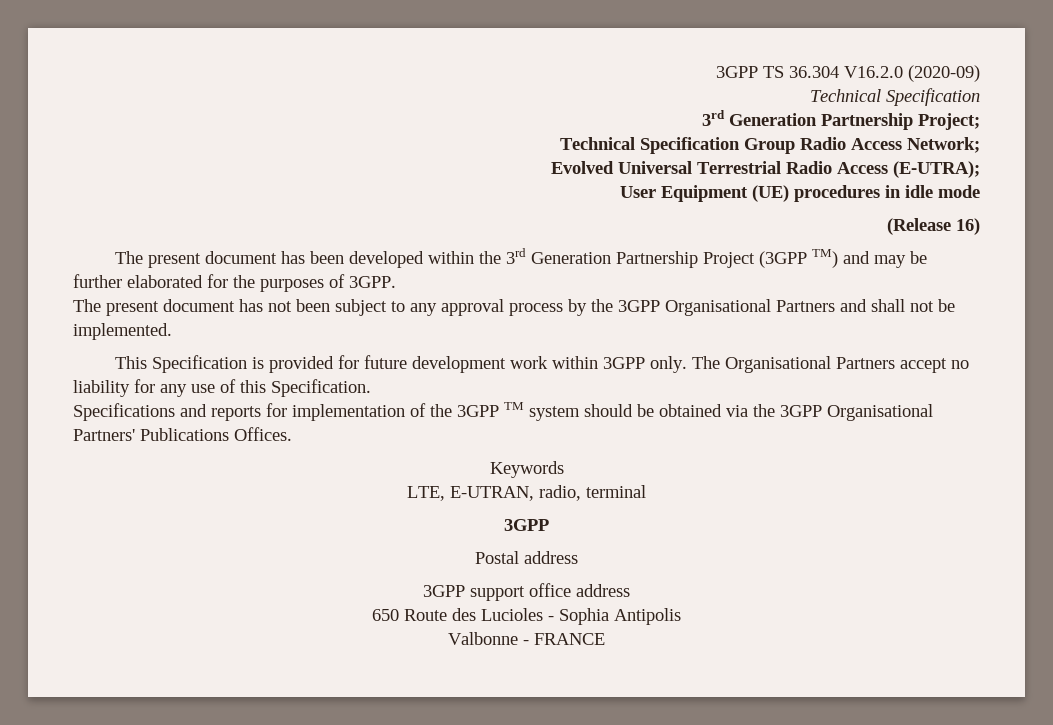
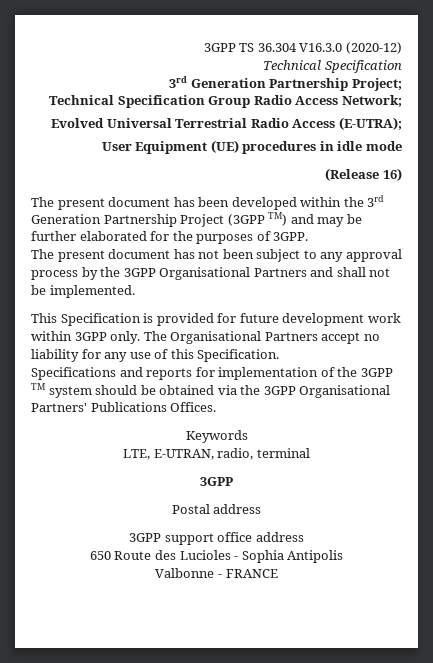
- 3GPP TS 36.304 V16.2.0 (2020-09)
+ 3GPP TS 36.304 V16.3.0 (2020-12)

